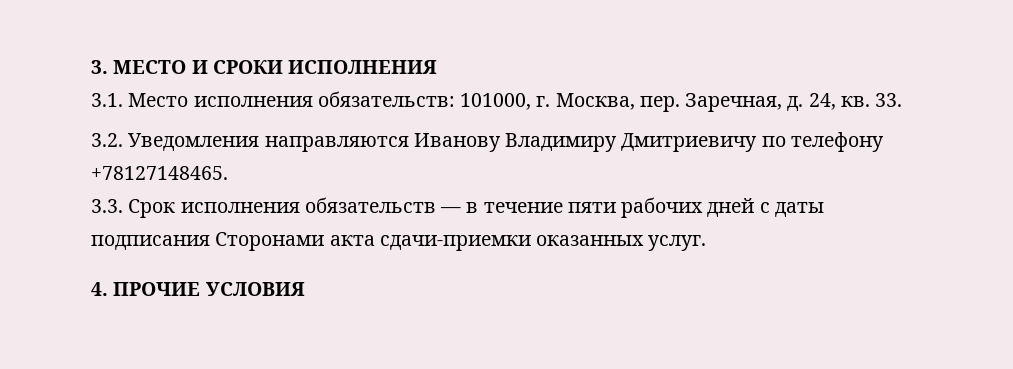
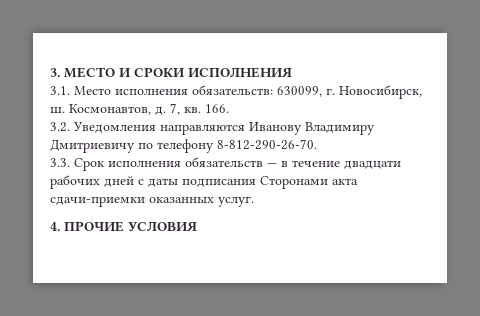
- 3.1. Место исполнения обязательств: 101000, г. Москва, пер. Заречная, д. 24, кв. 33.
+ 3.1. Место исполнения обязательств: 630099, г. Новосибирск, ш. Космонавтов, д. 7, кв. 166.
- 3.2. Уведомления направляются Иванову Владимиру Дмитриевичу по телефону +78127148465.
+ 3.2. Уведомления направляются Иванову Владимиру Дмитриевичу по телефону 8-812-290-26-70.
- 3.3. Срок исполнения обязательств — в течение пяти рабочих дней с даты подписания Сторонами акта сдачи-приемки оказанных услуг.
+ 3.3. Срок исполнения обязательств — в течение двадцати рабочих дней с даты подписания Сторонами акта сдачи-приемки оказанных услуг.

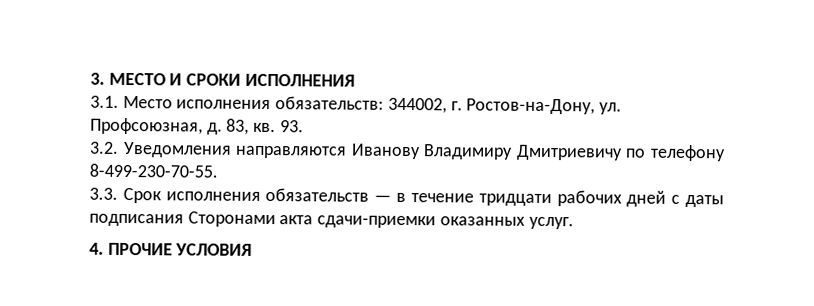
- 3.1. Место исполнения обязательств: 630099, г. Новосибирск, ш. Космонавтов, д. 7, кв. 166.
+ 3.1. Место исполнения обязательств: 344002, г. Ростов-на-Дону, ул. Профсоюзная, д. 83, кв. 93.
- 3.2. Уведомления направляются Иванову Владимиру Дмитриевичу по телефону 8-812-290-26-70.
+ 3.2. Уведомления направляются Иванову Владимиру Дмитриевичу по телефону 8-499-230-70-55.
- 3.3. Срок исполнения обязательств — в течение двадцати рабочих дней с даты подписания Сторонами акта сдачи-приемки оказанных услуг.
+ 3.3. Срок исполнения обязательств — в течение тридцати рабочих дней с даты подписания Сторонами акта сдачи-приемки оказанных услуг.

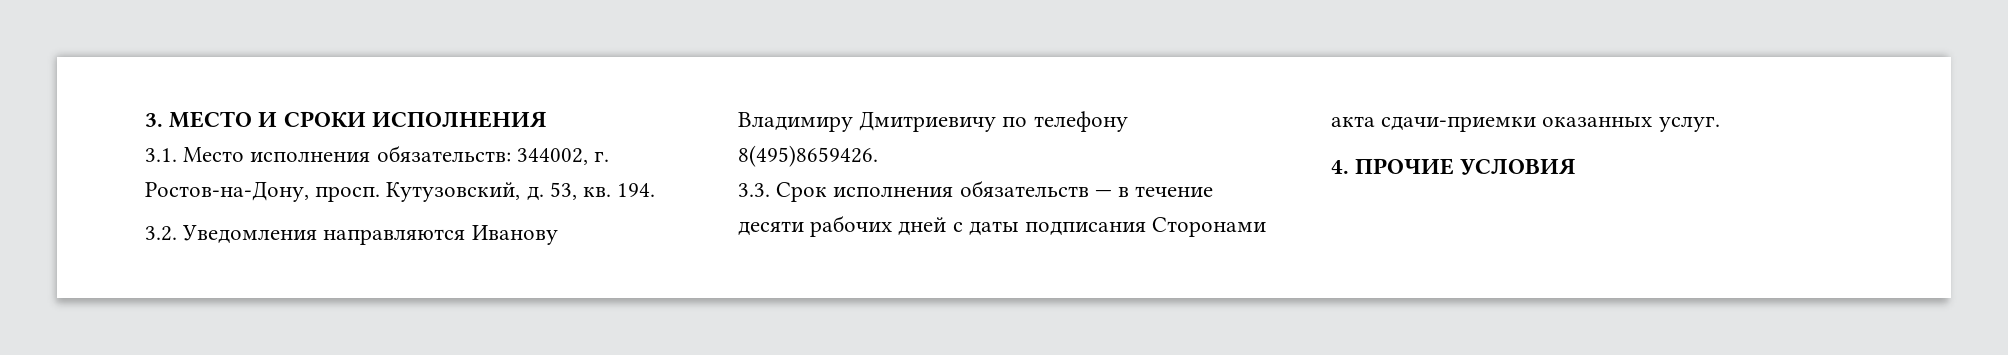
- 3.1. Место исполнения обязательств: 344002, г. Ростов-на-Дону, ул. Профсоюзная, д. 83, кв. 93.
+ 3.1. Место исполнения обязательств: 344002, г. Ростов-на-Дону, просп. Кутузовский, д. 53, кв. 194.
- 3.2. Уведомления направляются Иванову Владимиру Дмитриевичу по телефону 8-499-230-70-55.
+ 3.2. Уведомления направляются Иванову Владимиру Дмитриевичу по телефону 8(495)8659426.
- 3.3. Срок исполнения обязательств — в течение тридцати рабочих дней с даты подписания Сторонами акта сдачи-приемки оказанных услуг.
+ 3.3. Срок исполнения обязательств — в течение десяти рабочих дней с даты подписания Сторонами акта сдачи-приемки оказанных услуг.

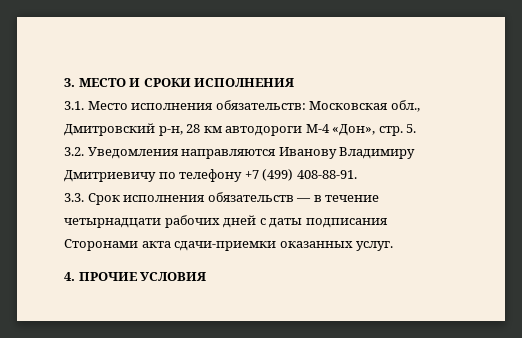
- 3.1. Место исполнения обязательств: 344002, г. Ростов-на-Дону, просп. Кутузовский, д. 53, кв. 194.
+ 3.1. Место исполнения обязательств: Московская обл., Дмитровский р-н, 28 км автодороги М-4 «Дон», стр. 5.
- 3.2. Уведомления направляются Иванову Владимиру Дмитриевичу по телефону 8(495)8659426.
+ 3.2. Уведомления направляются Иванову Владимиру Дмитриевичу по телефону +7 (499) 408-88-91.
- 3.3. Срок исполнения обязательств — в течение десяти рабочих дней с даты подписания Сторонами акта сдачи-приемки оказанных услуг.
+ 3.3. Срок исполнения обязательств — в течение четырнадцати рабочих дней с даты подписания Сторонами акта сдачи-приемки оказанных услуг.

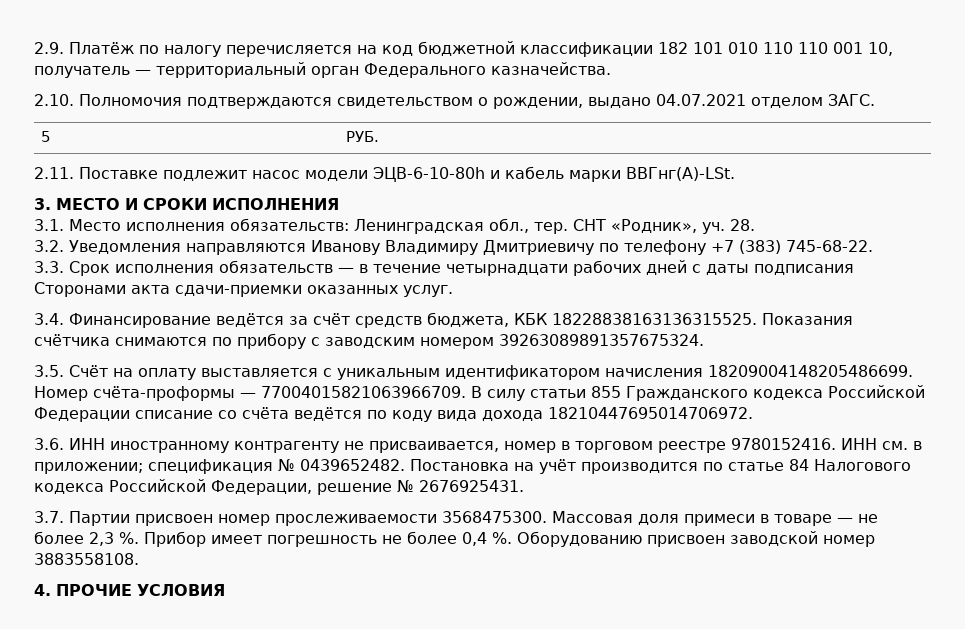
+ 2.9. Платёж по налогу перечисляется на код бюджетной классификации 182 101 010 110 110 001 10, получатель — территориальный орган Федерального казначейства.
+ 2.10. Полномочия подтверждаются свидетельством о рождении, выдано 04.07.2021 отделом ЗАГС.
+ 5 | РУБ.
+ 2.11. Поставке подлежит насос модели ЭЦВ-6-10-80h и кабель марки ВВГнг(А)-LSt.
- 3.1. Место исполнения обязательств: Московская обл., Дмитровский р-н, 28 км автодороги М-4 «Дон», стр. 5.
+ 3.1. Место исполнения обязательств: Ленинградская обл., тер. СНТ «Родник», уч. 28.
- 3.2. Уведомления направляются Иванову Владимиру Дмитриевичу по телефону +7 (499) 408-88-91.
+ 3.2. Уведомления направляются Иванову Владимиру Дмитриевичу по телефону +7 (383) 745-68-22.
+ 3.4. Финансирование ведётся за счёт средств бюджета, КБК 18228838163136315525. Показания счётчика снимаются по прибору с заводским номером 39263089891357675324.
+ 3.5. Счёт на оплату выставляется с уникальным идентификатором начисления 18209004148205486699. Номер счёта-проформы — 77004015821063966709. В силу статьи 855 Гражданского кодекса Российской Федерации списание со счёта ведётся по коду вида дохода 18210447695014706972.
+ 3.6. ИНН иностранному контрагенту не присваивается, номер в торговом реестре 9780152416. ИНН см. в приложении; спецификация № 0439652482. Постановка на учёт производится по статье 84 Налогового кодекса Российской Федерации, решение № 2676925431.
+ 3.7. Партии присвоен номер прослеживаемости 3568475300. Массовая доля примеси в товаре — не более 2,3 %. Прибор имеет погрешность не более 0,4 %. Оборудованию присвоен заводской номер 3883558108.

